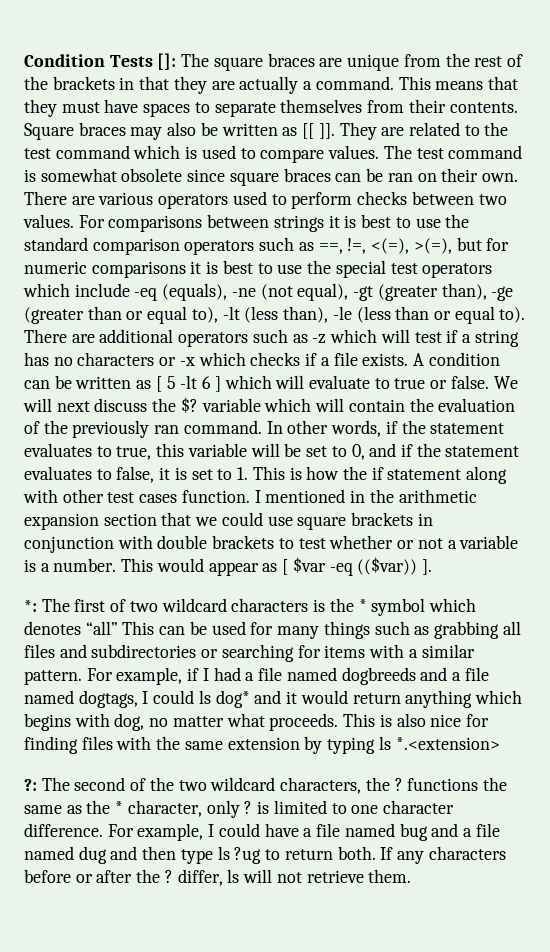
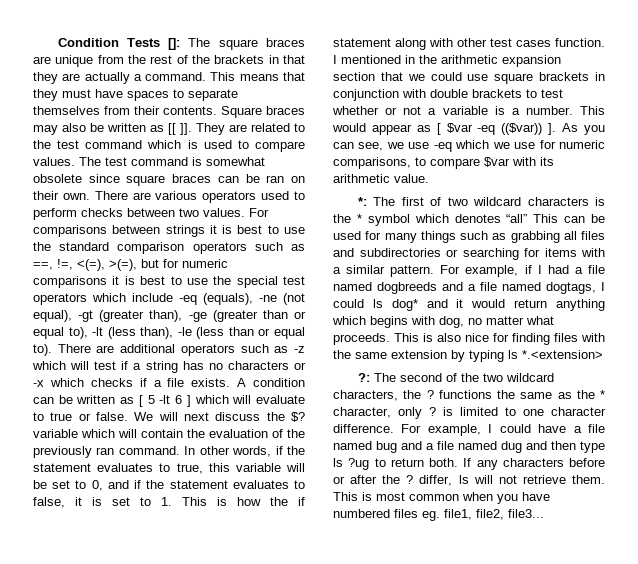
+ As you can see, we use -eq which we use for numeric comparisons, to compare $var with its arithmetic value.
+ This is most common when you have numbered files eg. file1, file2, file3...

